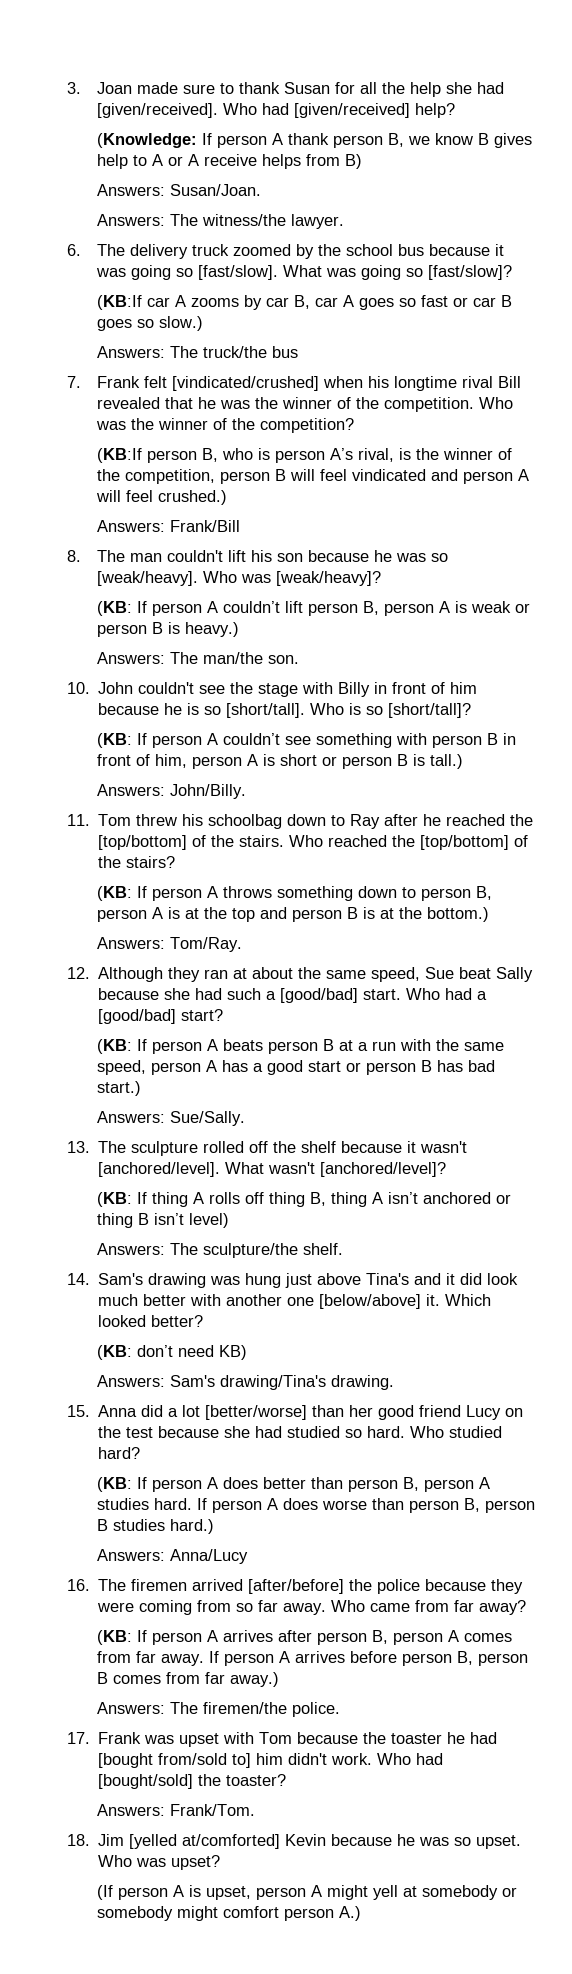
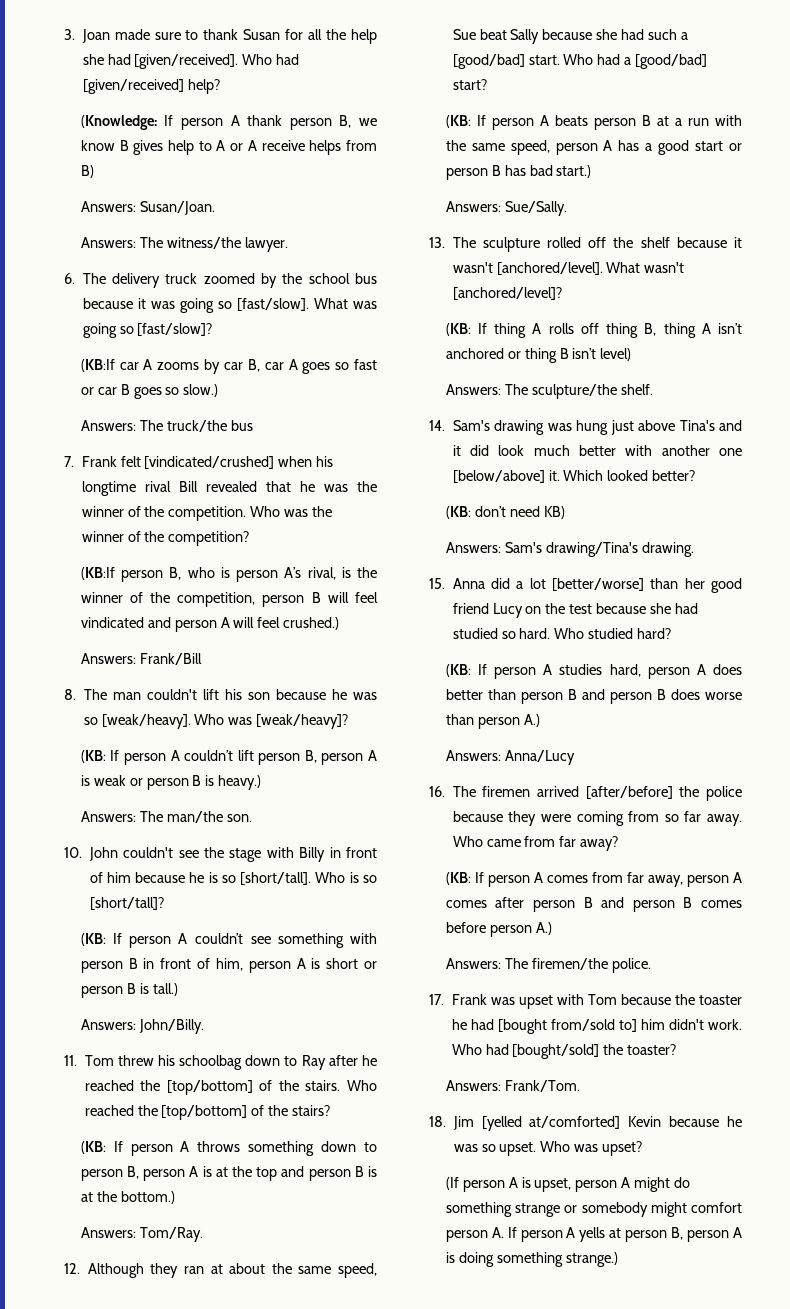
- (KB: If person A does better than person B, person A studies hard. If person A does worse than person B, person B studies hard.)
+ (KB: If person A studies hard, person A does better than person B and person B does worse than person A.)
- (KB: If person A arrives after person B, person A comes from far away. If person A arrives before person B, person B comes from far away.)
+ (KB: If person A comes from far away, person A comes after person B and person B comes before person A.)
- (If person A is upset, person A might yell at somebody or somebody might comfort person A.)
+ (If person A is upset, person A might do something strange or somebody might comfort person A. If person A yells at person B, person A is doing something strange.)

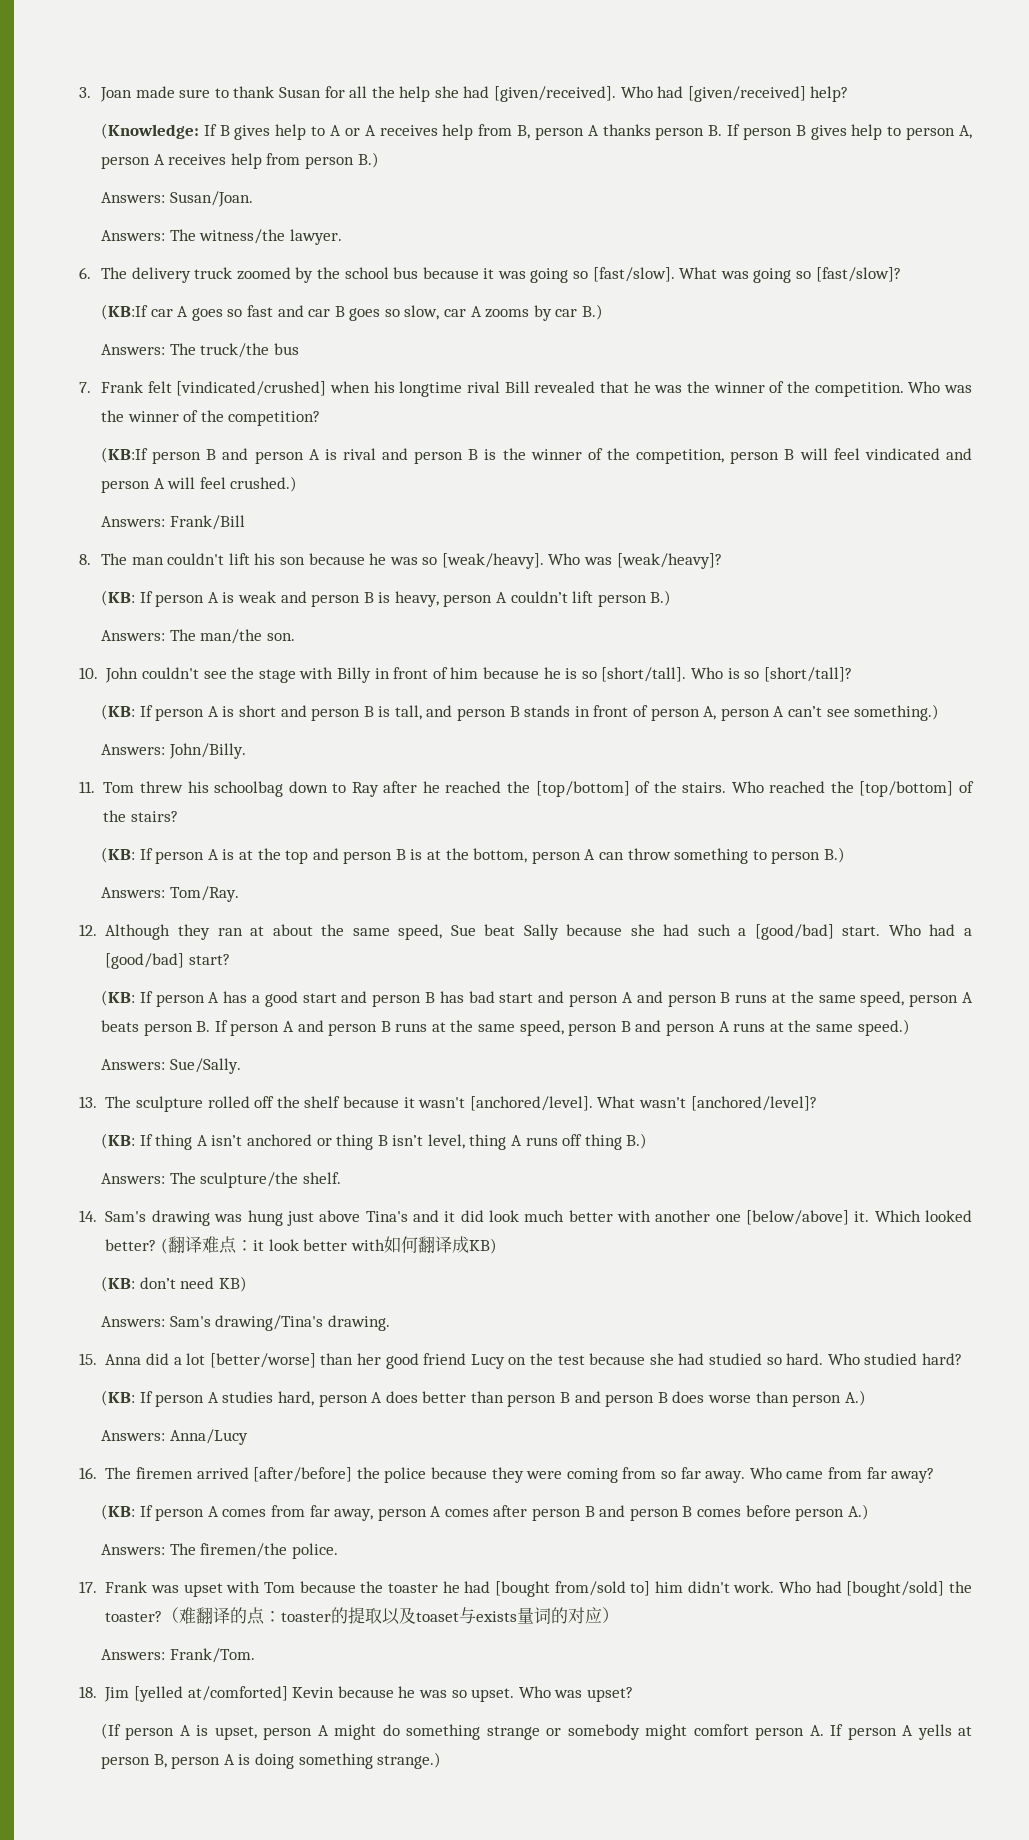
- (Knowledge: If person A thank person B, we know B gives help to A or A receive helps from B)
+ (Knowledge: If B gives help to A or A receives help from B, person A thanks person B. If person B gives help to person A, person A receives help from person B.)
- (KB:If car A zooms by car B, car A goes so fast or car B goes so slow.)
+ (KB:If car A goes so fast and car B goes so slow, car A zooms by car B.)
- (KB:If person B, who is person A’s rival, is the winner of the competition, person B will feel vindicated and person A will feel crushed.)
+ (KB:If person B and person A is rival and person B is the winner of the competition, person B will feel vindicated and person A will feel crushed.)
- (KB: If person A couldn’t lift person B, person A is weak or person B is heavy.)
+ (KB: If person A is weak and person B is heavy, person A couldn’t lift person B.)
- (KB: If person A couldn’t see something with person B in front of him, person A is short or person B is tall.)
+ (KB: If person A is short and person B is tall, and person B stands in front of person A, person A can’t see something.)
- (KB: If person A throws something down to person B, person A is at the top and person B is at the bottom.)
+ (KB: If person A is at the top and person B is at the bottom, person A can throw something to person B.)
- (KB: If person A beats person B at a run with the same speed, person A has a good start or person B has bad start.)
+ (KB: If person A has a good start and person B has bad start and person A and person B runs at the same speed, person A beats person B. If person A and person B runs at the same speed, person B and person A runs at the same speed.)
- (KB: If thing A rolls off thing B, thing A isn’t anchored or thing B isn’t level)
+ (KB: If thing A isn’t anchored or thing B isn’t level, thing A runs off thing B.)
+ (翻译难点：it look better with如何翻译成KB)
+ （难翻译的点：toaster的提取以及toaset与exists量词的对应）

